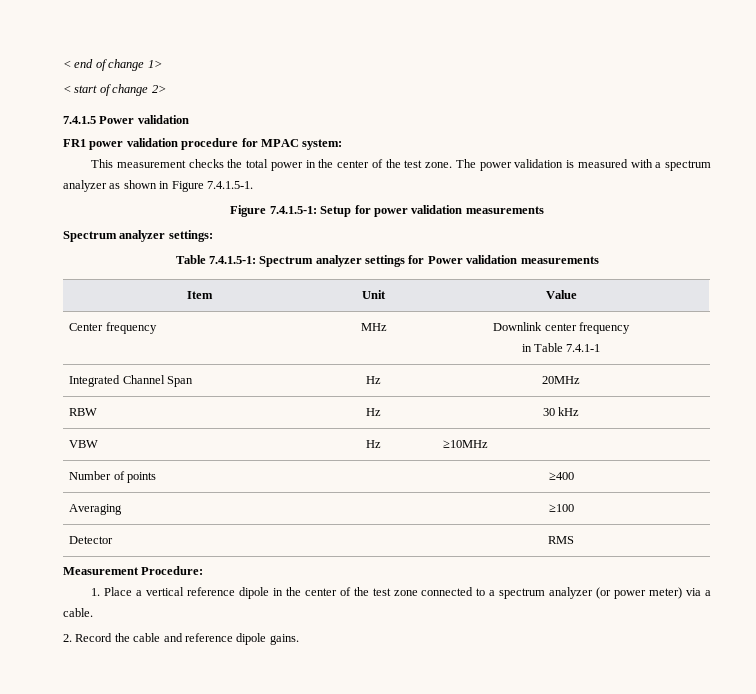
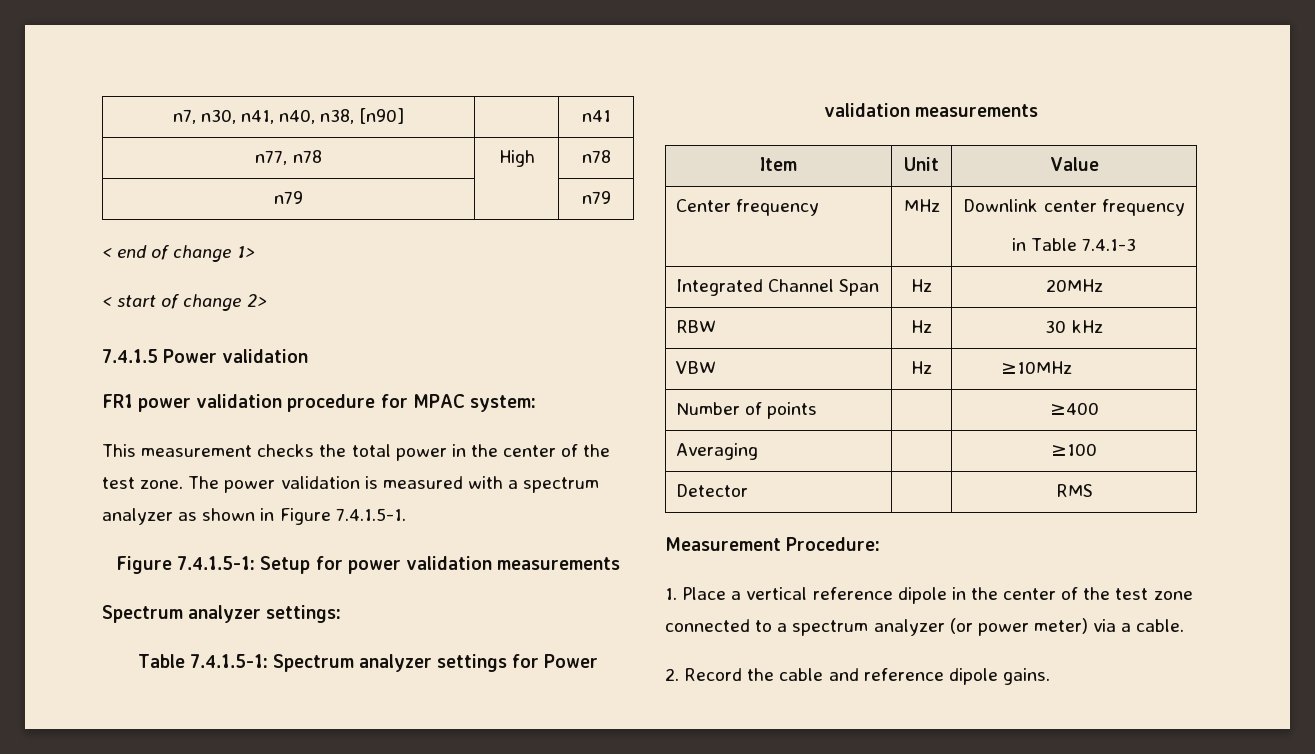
+ n7, n30, n41, n40, n38, [n90] | | n41
+ n77, n78 | High | n78
+ n79 | | n79
  Center frequency | MHz | Downlink center frequency
- in Table 7.4.1-1
+ in Table 7.4.1-3

